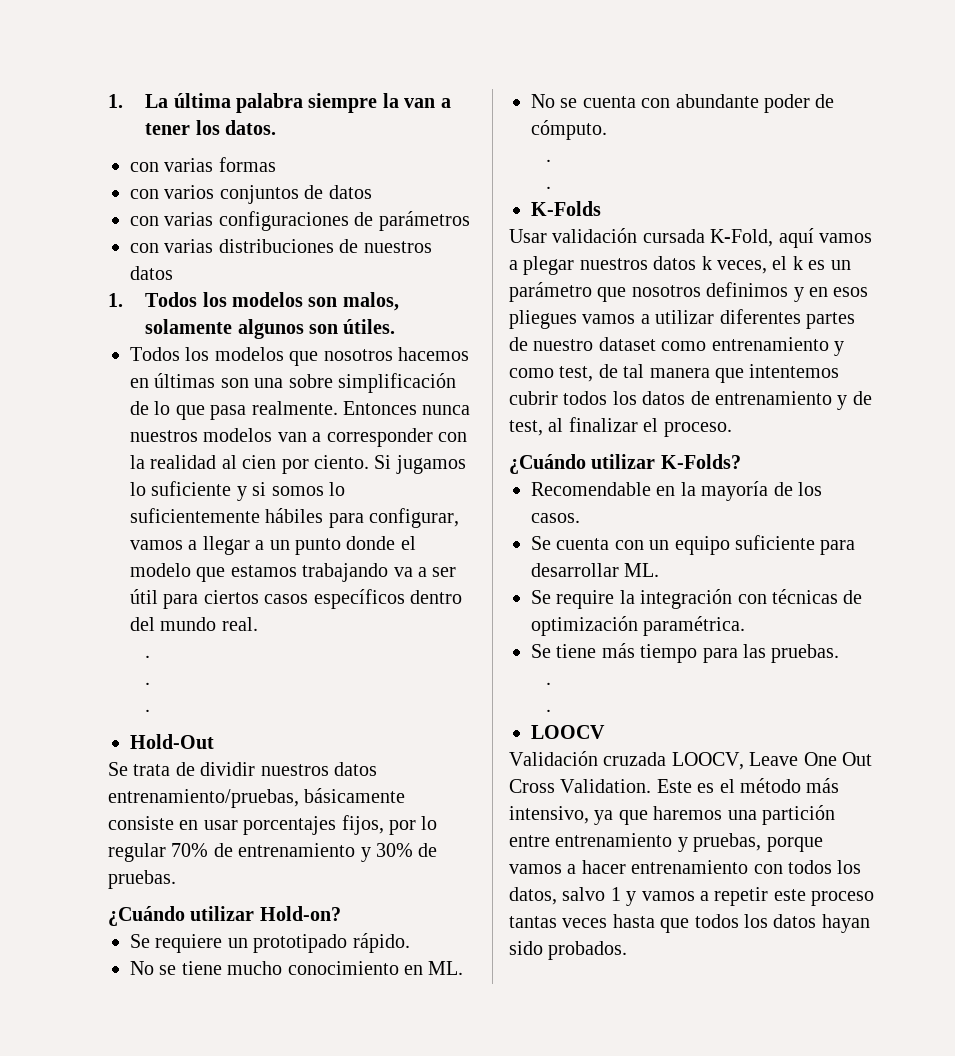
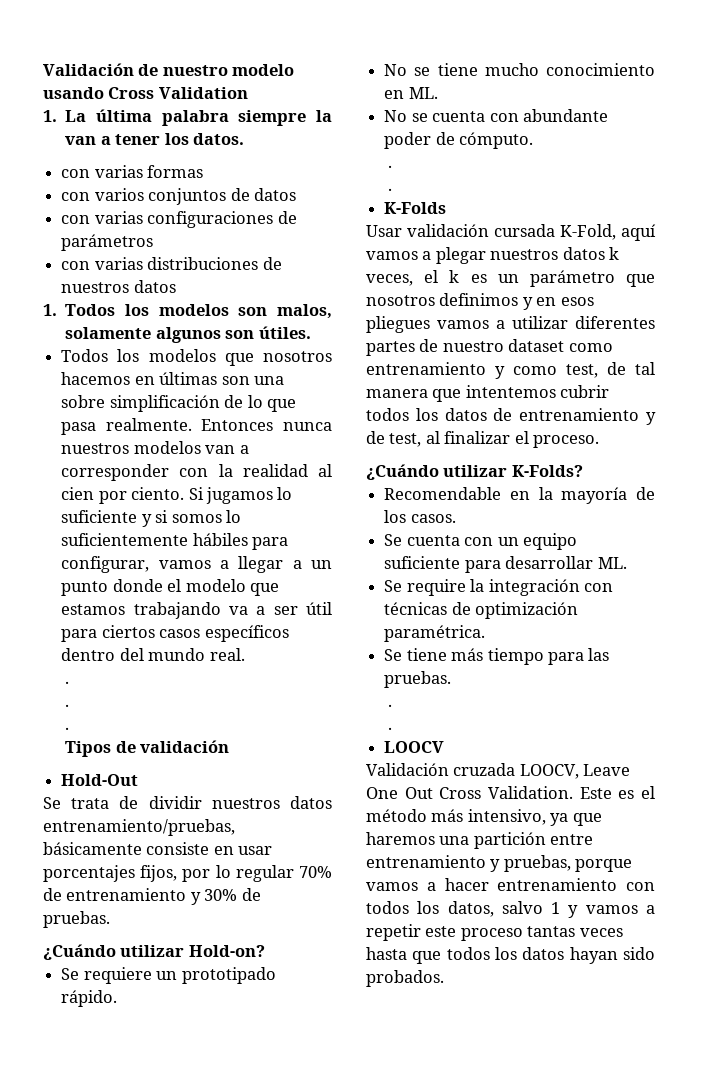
+ Validación de nuestro modelo usando Cross Validation
+ Tipos de validación

